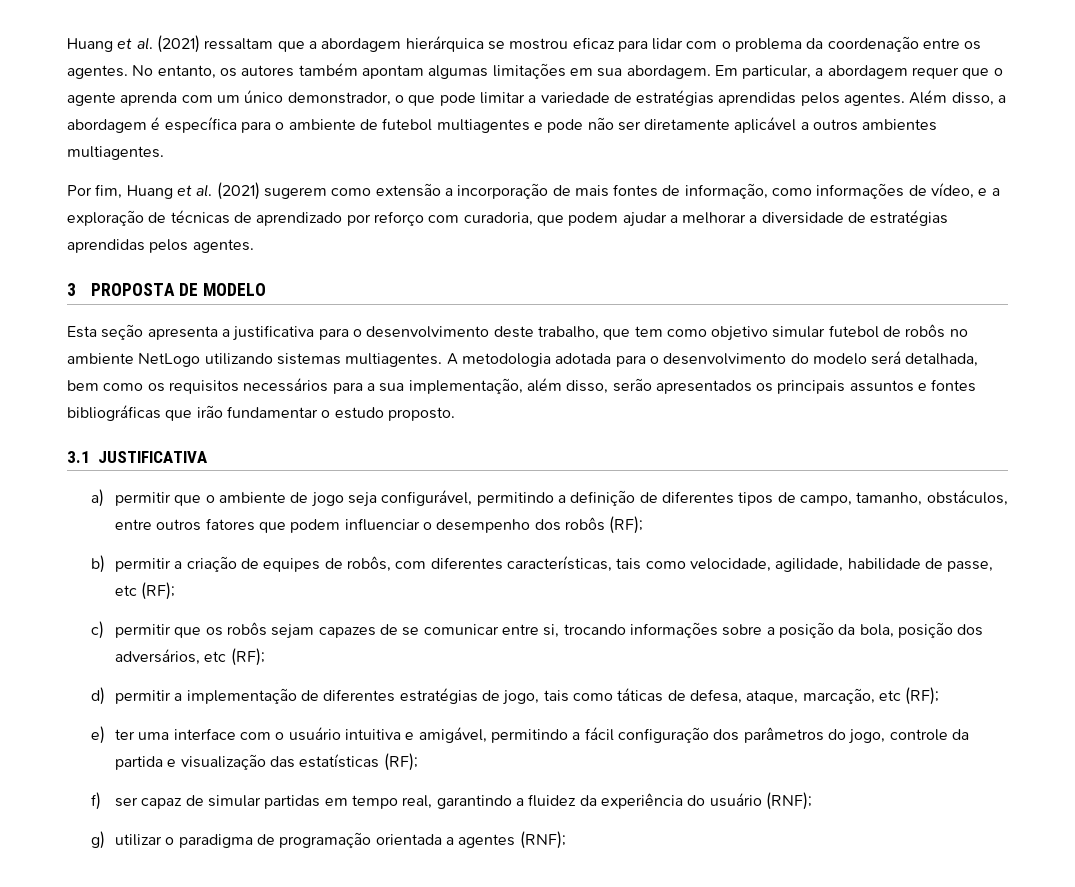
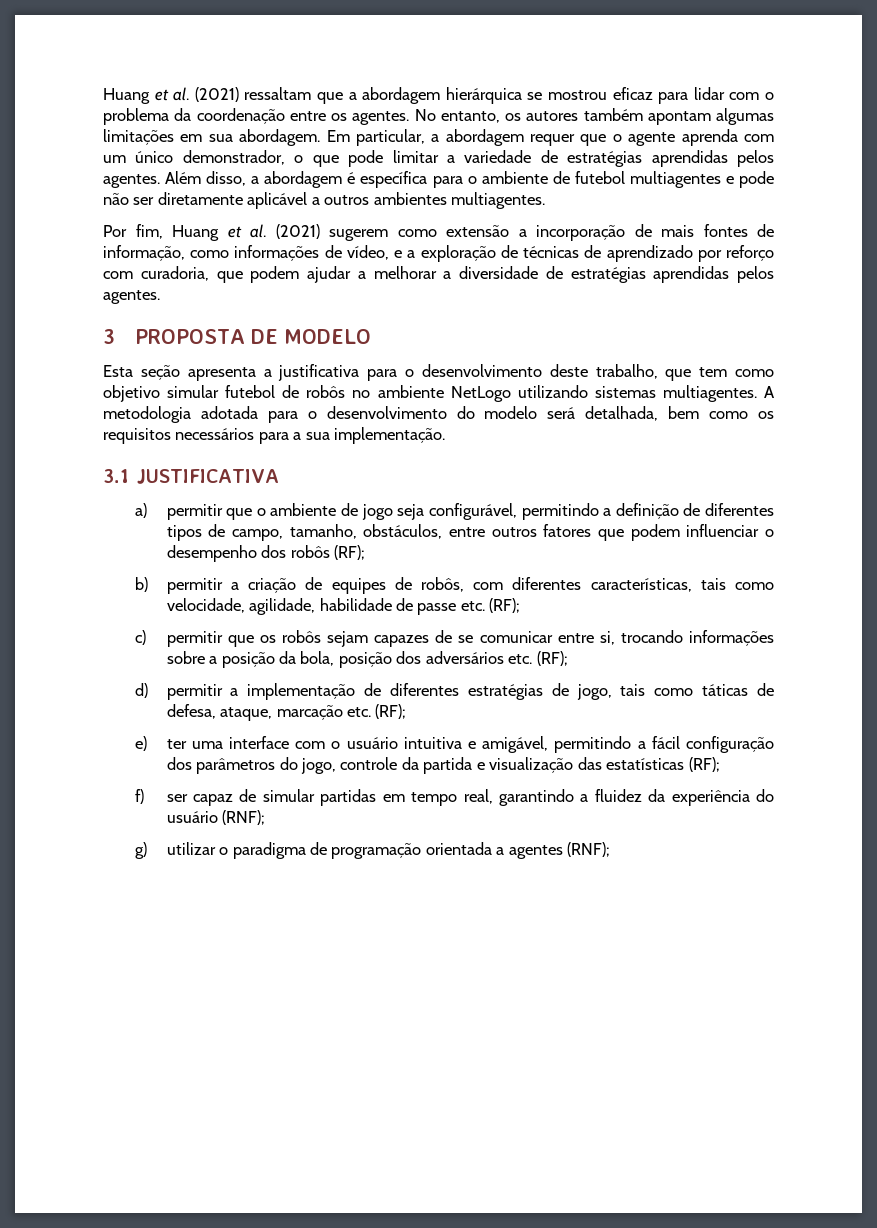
- A metodologia adotada para o desenvolvimento do modelo será detalhada, bem como os requisitos necessários para a sua implementação, além disso, serão apresentados os principais assuntos e fontes bibliográficas que irão fundamentar o estudo proposto.
+ A metodologia adotada para o desenvolvimento do modelo será detalhada, bem como os requisitos necessários para a sua implementação.
- b) permitir a criação de equipes de robôs, com diferentes características, tais como velocidade, agilidade, habilidade de passe, etc (RF);
+ b) permitir a criação de equipes de robôs, com diferentes características, tais como velocidade, agilidade, habilidade de passe etc. (RF);
- c) permitir que os robôs sejam capazes de se comunicar entre si, trocando informações sobre a posição da bola, posição dos adversários, etc (RF);
+ c) permitir que os robôs sejam capazes de se comunicar entre si, trocando informações sobre a posição da bola, posição dos adversários etc. (RF);
- d) permitir a implementação de diferentes estratégias de jogo, tais como táticas de defesa, ataque, marcação, etc (RF);
+ d) permitir a implementação de diferentes estratégias de jogo, tais como táticas de defesa, ataque, marcação etc. (RF);

